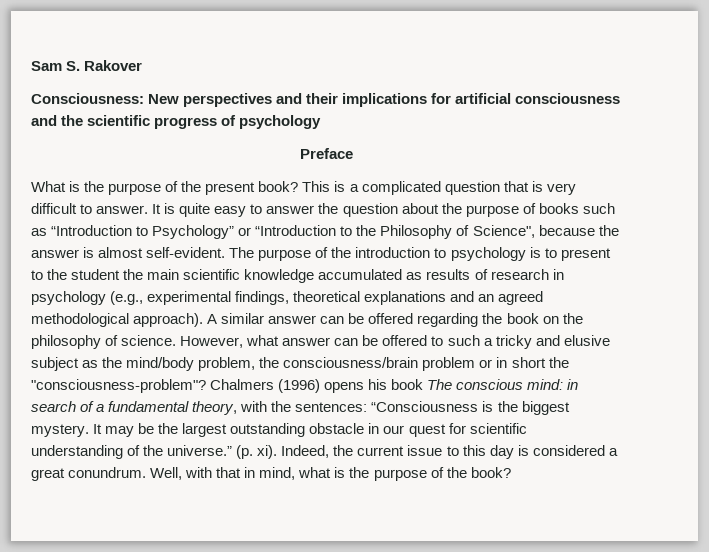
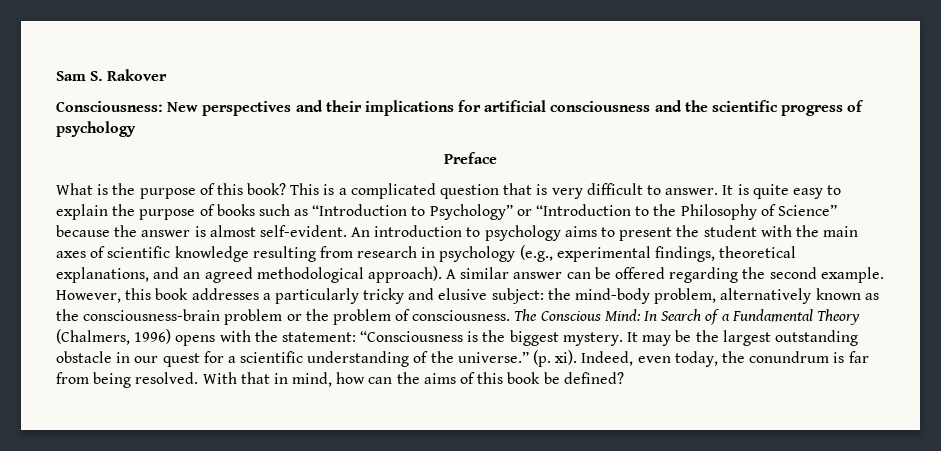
- What is the purpose of the present book?
+ What is the purpose of this book?
- It is quite easy to answer the question about the purpose of books such as “Introduction to Psychology” or “Introduction to the Philosophy of Science", because the answer is almost self-evident.
+ It is quite easy to explain the purpose of books such as “Introduction to Psychology” or “Introduction to the Philosophy of Science” because the answer is almost self-evident.
- The purpose of the introduction to psychology is to present to the student the main scientific knowledge accumulated as results of research in psychology (e.g., experimental findings, theoretical explanations and an agreed methodological approach).
+ An introduction to psychology aims to present the student with the main axes of scientific knowledge resulting from research in psychology (e.g., experimental findings, theoretical explanations, and an agreed methodological approach).
- A similar answer can be offered regarding the book on the philosophy of science. However, what answer can be offered to such a tricky and elusive subject as the mind/body problem, the consciousness/brain problem or in short the "consciousness-problem"? Chalmers (1996) opens his book The conscious mind: in search of a fundamental theory, with the sentences: “Consciousness is the biggest mystery.
+ A similar answer can be offered regarding the second example. However, this book addresses a particularly tricky and elusive subject: the mind-body problem, alternatively known as the consciousness-brain problem or the problem of consciousness. The Conscious Mind: In Search of a Fundamental Theory (Chalmers, 1996) opens with the statement: “Consciousness is the biggest mystery.
- It may be the largest outstanding obstacle in our quest for scientific understanding of the universe.”
+ It may be the largest outstanding obstacle in our quest for a scientific understanding of the universe.”
- Indeed, the current issue to this day is considered a great conundrum. Well, with that in mind, what is the purpose of the book?
+ Indeed, even today, the conundrum is far from being resolved. With that in mind, how can the aims of this book be defined?

